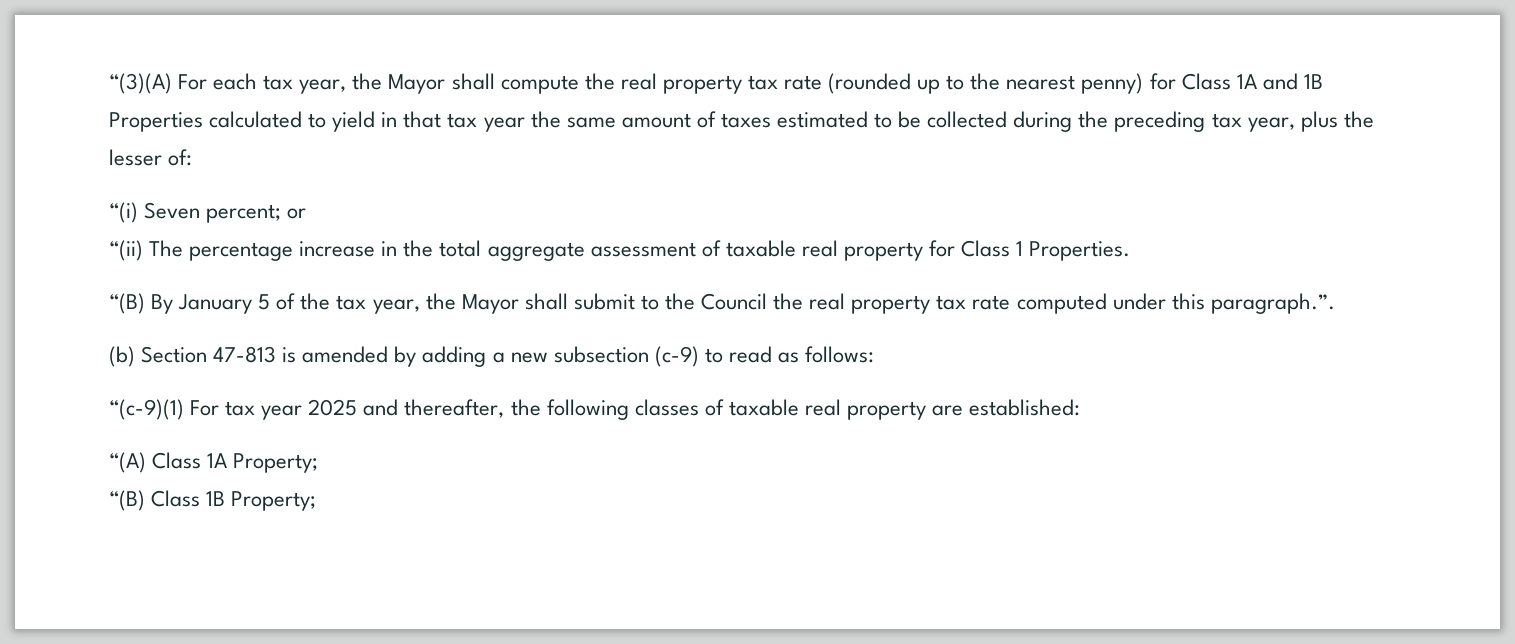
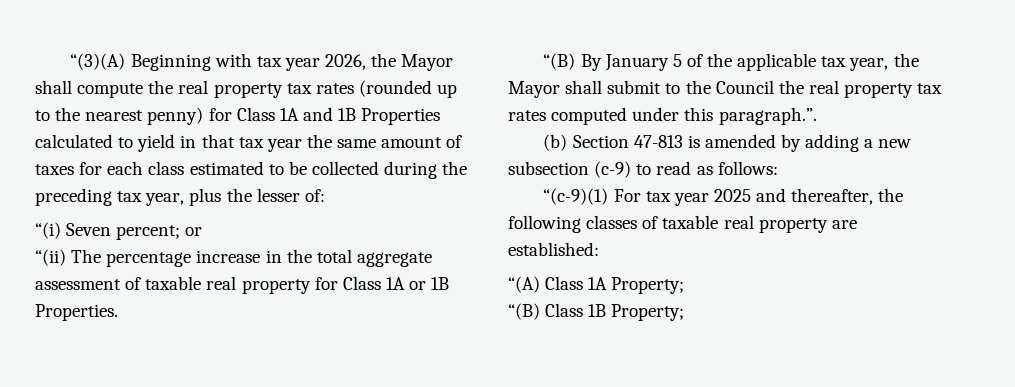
- “(3)(A) For each tax year, the Mayor shall compute the real property tax rate (rounded up to the nearest penny) for Class 1A and 1B Properties calculated to yield in that tax year the same amount of taxes estimated to be collected during the preceding tax year, plus the lesser of:
+ “(3)(A) Beginning with tax year 2026, the Mayor shall compute the real property tax rates (rounded up to the nearest penny) for Class 1A and 1B Properties calculated to yield in that tax year the same amount of taxes for each class estimated to be collected during the preceding tax year, plus the lesser of:
- “(ii) The percentage increase in the total aggregate assessment of taxable real property for Class 1 Properties.
+ “(ii) The percentage increase in the total aggregate assessment of taxable real property for Class 1A or 1B Properties.
- “(B) By January 5 of the tax year, the Mayor shall submit to the Council the real property tax rate computed under this paragraph.”.
+ “(B) By January 5 of the applicable tax year, the Mayor shall submit to the Council the real property tax rates computed under this paragraph.”.

